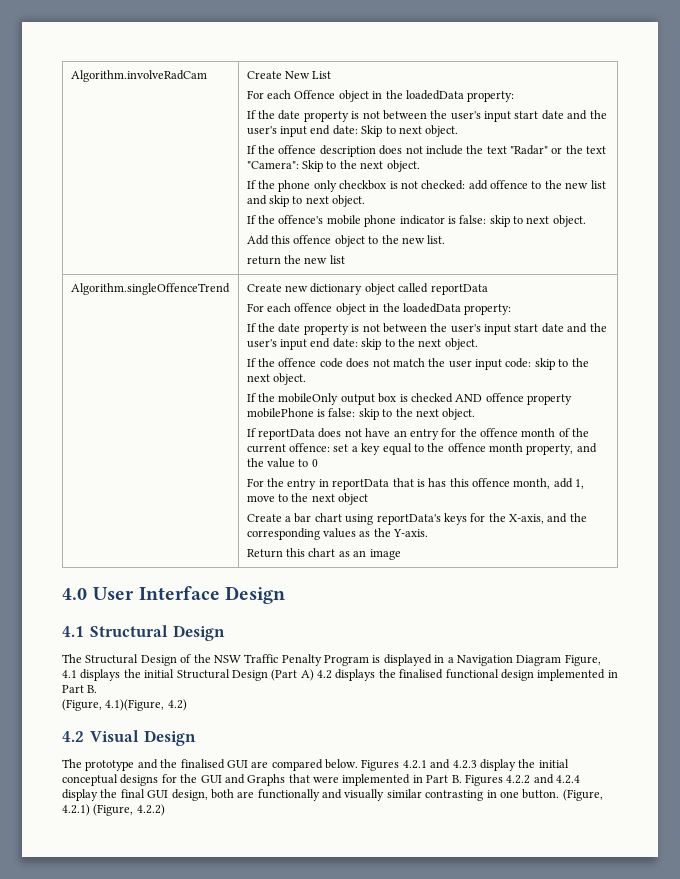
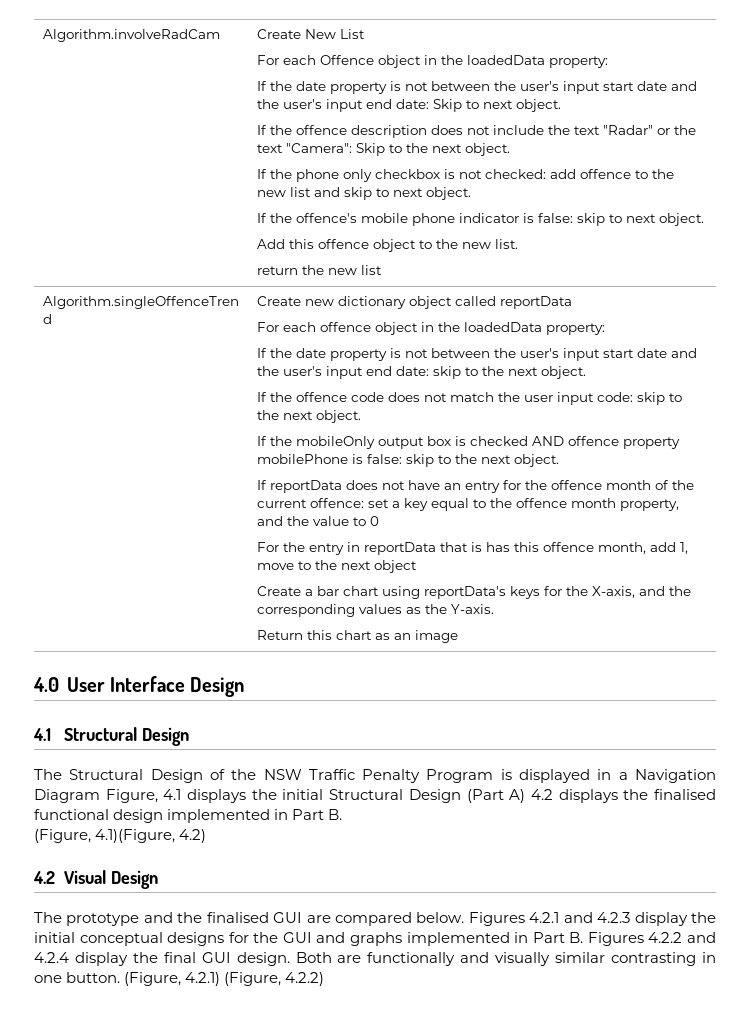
- Figures 4.2.1 and 4.2.3 display the initial conceptual designs for the GUI and Graphs that were implemented in Part B. Figures 4.2.2 and 4.2.4 display the final GUI design, both are functionally and visually similar contrasting in one button.
+ Figures 4.2.1 and 4.2.3 display the initial conceptual designs for the GUI and graphs implemented in Part B. Figures 4.2.2 and 4.2.4 display the final GUI design. Both are functionally and visually similar contrasting in one button.

